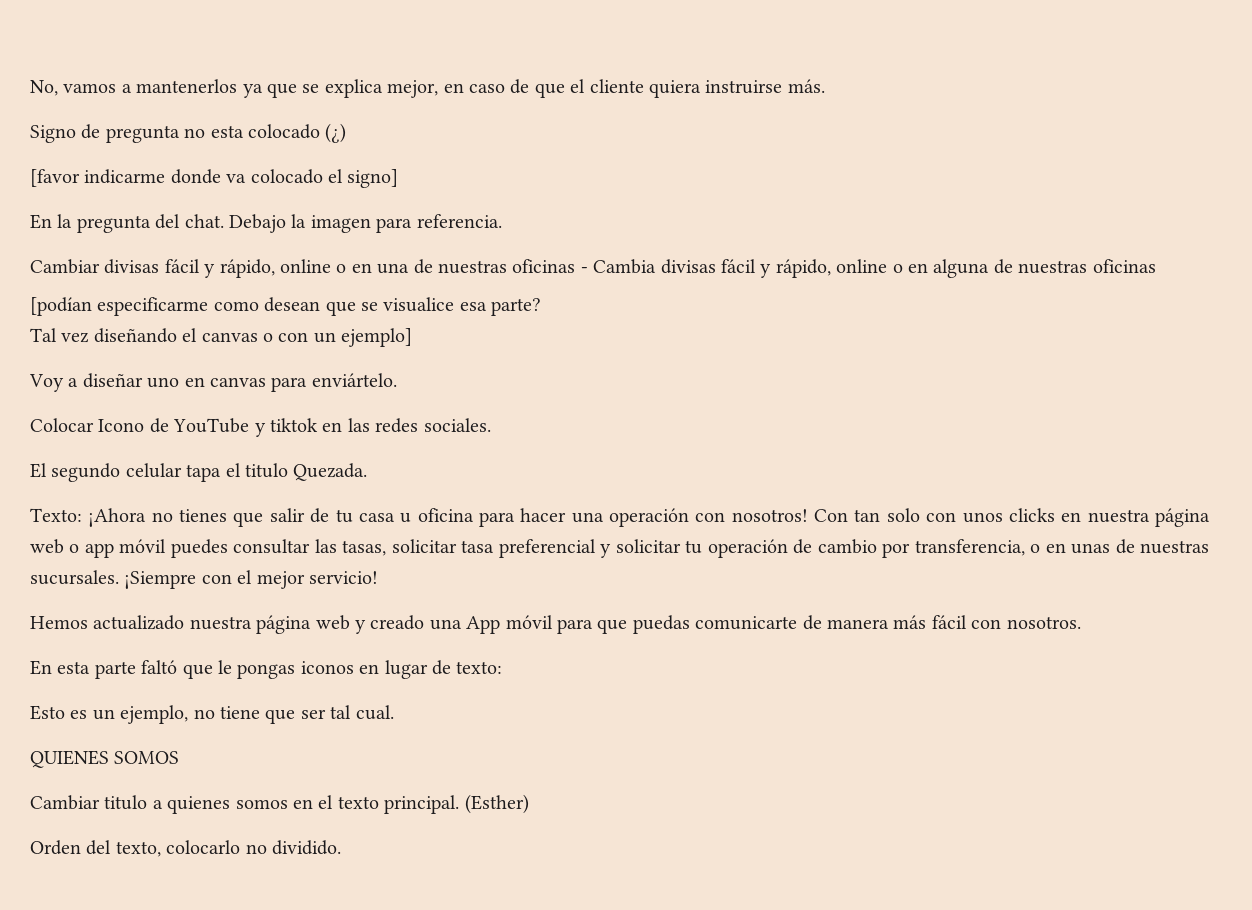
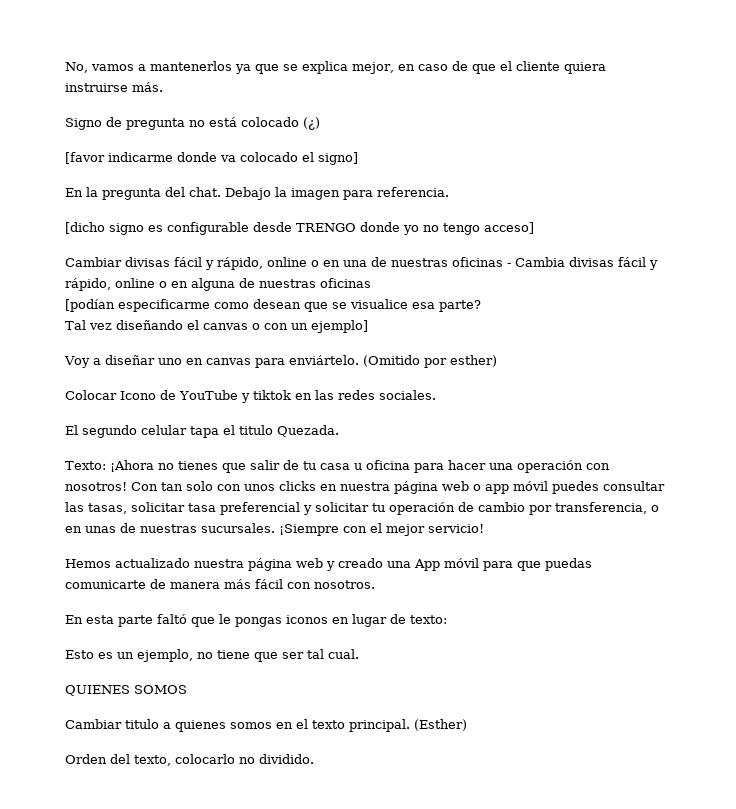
- Signo de pregunta no esta colocado (¿)
+ Signo de pregunta no está colocado (¿)
+ [dicho signo es configurable desde TRENGO donde yo no tengo acceso]
+ (Omitido por esther)

